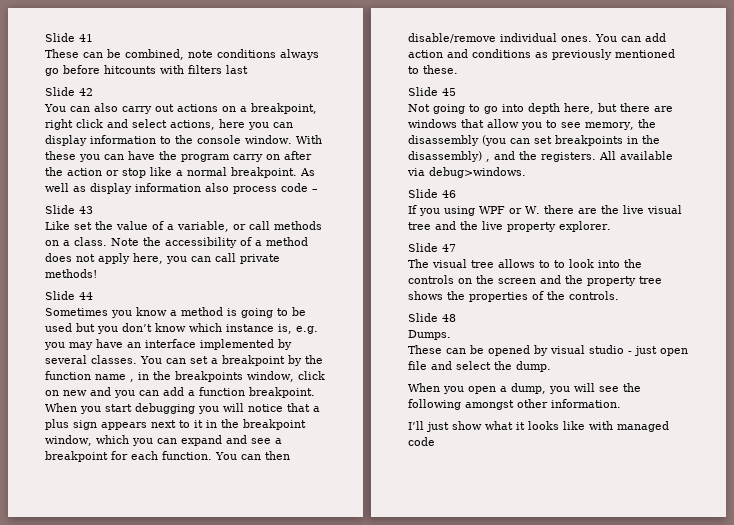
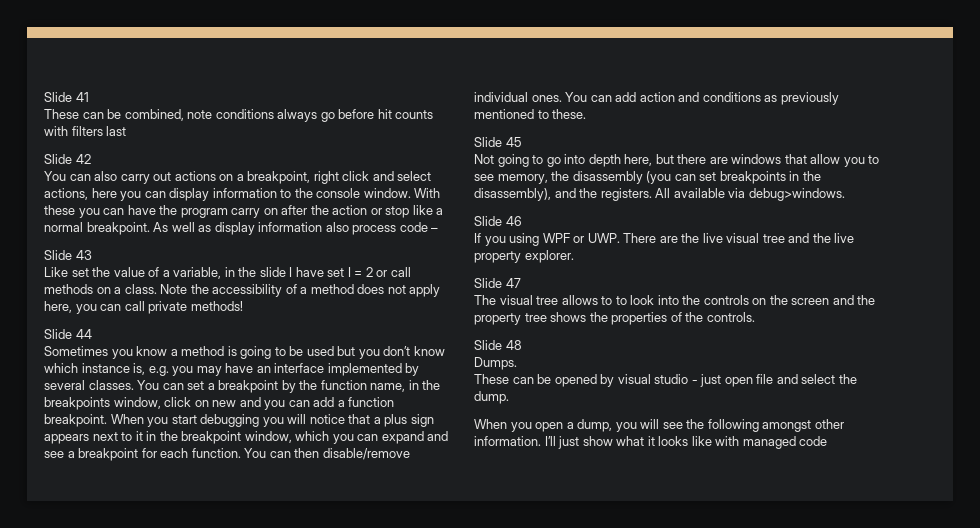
- These can be combined, note conditions always go before hitcounts with filters last
+ These can be combined, note conditions always go before hit counts with filters last
- Like set the value of a variable, or call methods on a class.
+ Like set the value of a variable, in the slide I have set I = 2 or call methods on a class.
- You can set a breakpoint by the function name , in the breakpoints window, click on new and you can add a function breakpoint.
+ You can set a breakpoint by the function name, in the breakpoints window, click on new and you can add a function breakpoint.
- Not going to go into depth here, but there are windows that allow you to see memory, the disassembly (you can set breakpoints in the disassembly) , and the registers.
+ Not going to go into depth here, but there are windows that allow you to see memory, the disassembly (you can set breakpoints in the disassembly), and the registers.
- If you using WPF or W. there are the live visual tree and the live property explorer.
+ If you using WPF or UWP. There are the live visual tree and the live property explorer.
- When you open a dump, you will see the following amongst other information.
- I’ll just show what it looks like with managed code
+ When you open a dump, you will see the following amongst other information. I’ll just show what it looks like with managed code

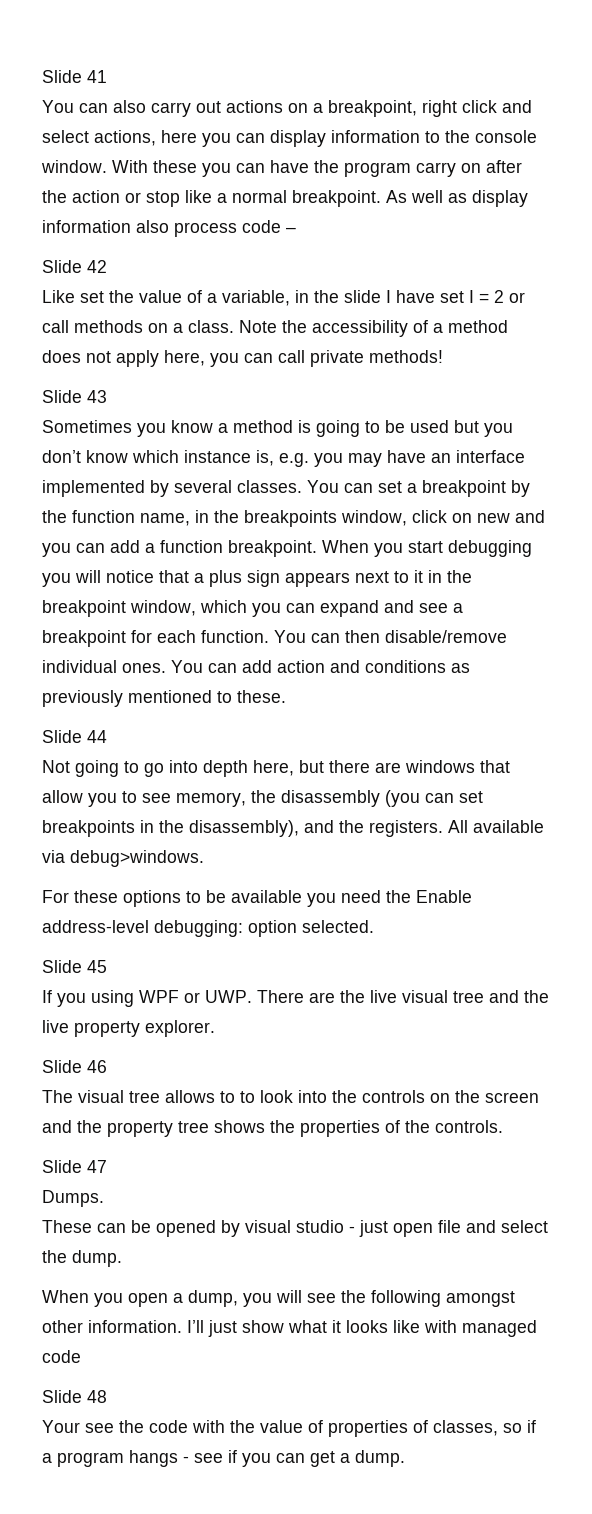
- These can be combined, note conditions always go before hit counts with filters last
- Slide 42
- Slide 43
+ Slide 42
- Slide 44
+ Slide 43
- Slide 45
+ Slide 44
- Slide 46
+ For these options to be available you need the Enable address-level debugging: option selected.
+ Slide 45
- Slide 47
+ Slide 46
- Slide 48
+ Slide 47
+ Slide 48
+ Your see the code with the value of properties of classes, so if a program hangs - see if you can get a dump.

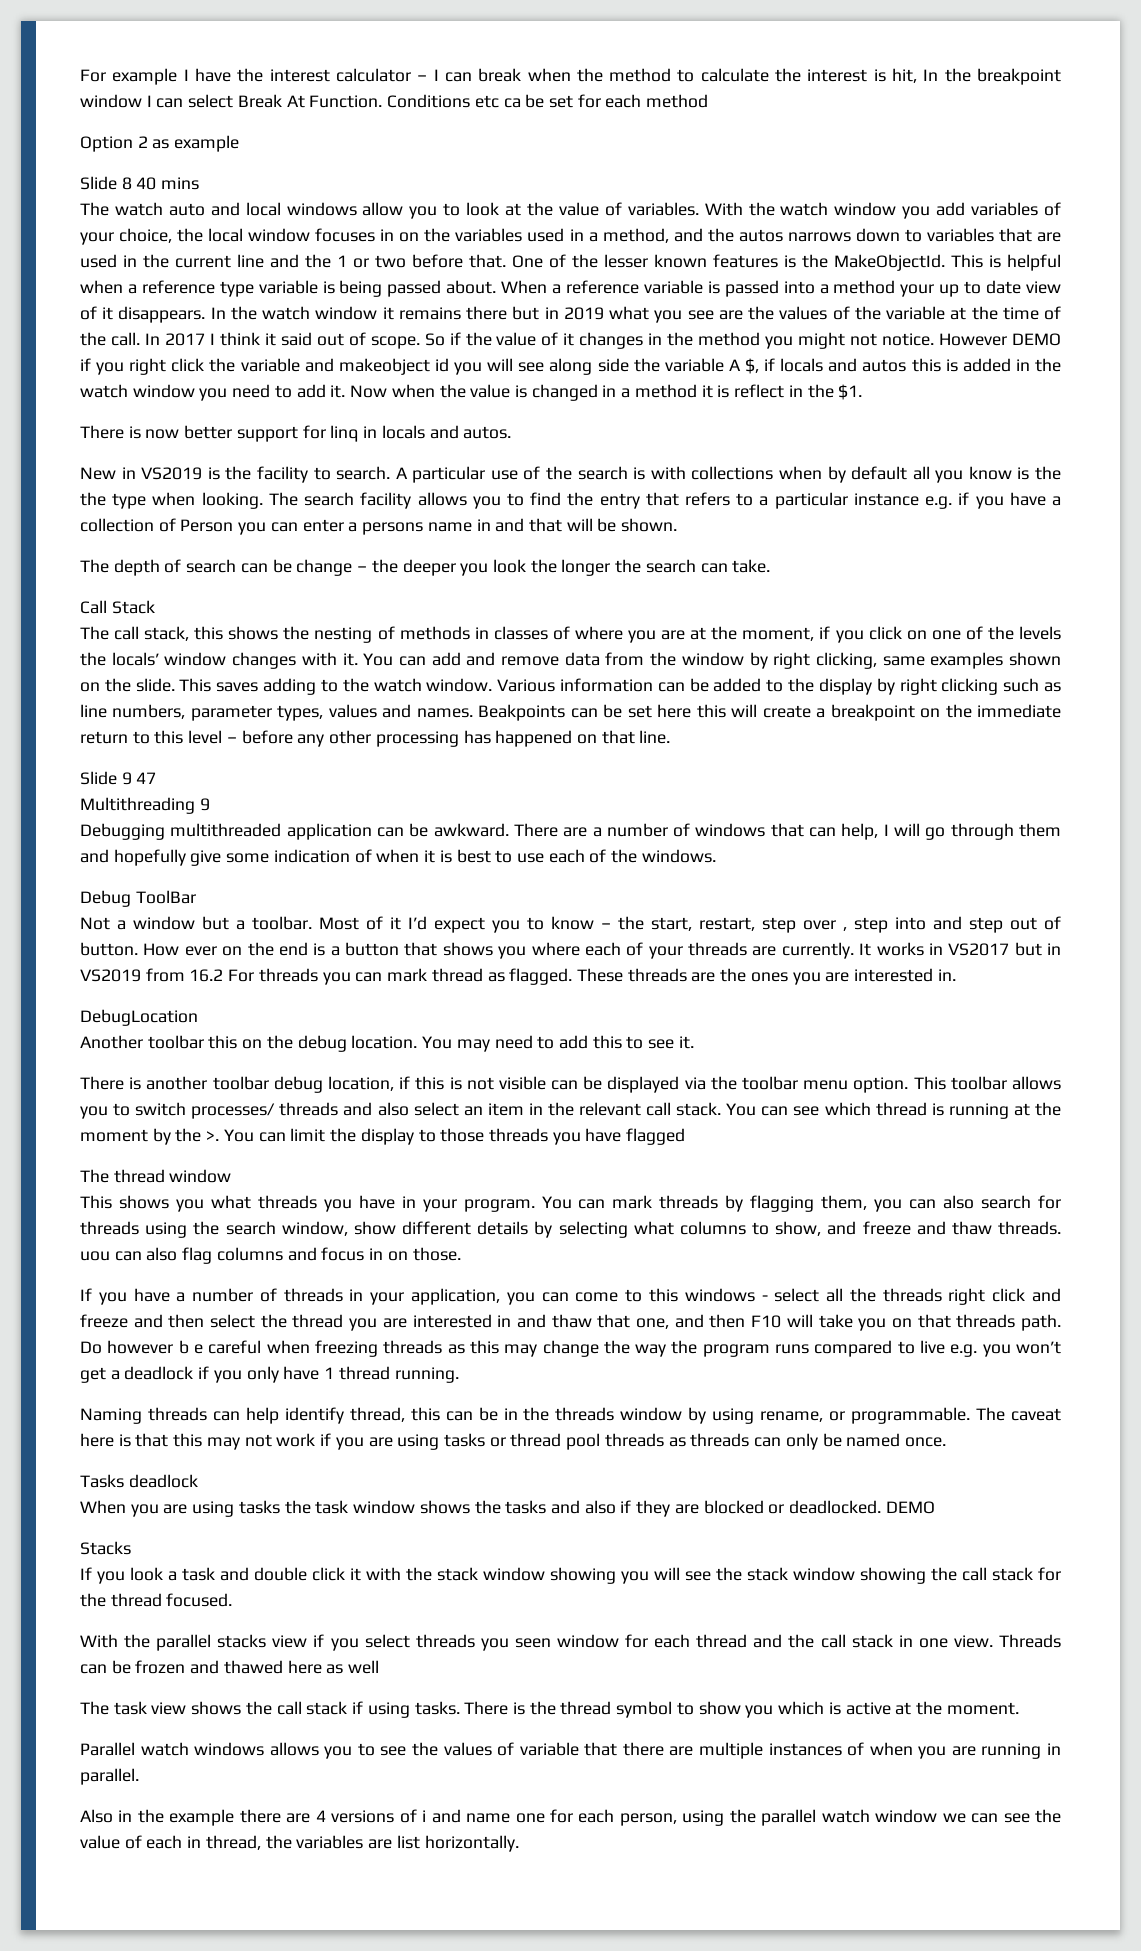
- Slide 41
- You can also carry out actions on a breakpoint, right click and select actions, here you can display information to the console window. With these you can have the program carry on after the action or stop like a normal breakpoint. As well as display information also process code –
- Slide 42
- Like set the value of a variable, in the slide I have set I = 2 or call methods on a class. Note the accessibility of a method does not apply here, you can call private methods!
- Slide 43
- Sometimes you know a method is going to be used but you don’t know which instance is, e.g. you may have an interface implemented by several classes. You can set a breakpoint by the function name, in the breakpoints window, click on new and you can add a function breakpoint. When you start debugging you will notice that a plus sign appears next to it in the breakpoint window, which you can expand and see a breakpoint for each function. You can then disable/remove individual ones. You can add action and conditions as previously mentioned to these.
- Slide 44
- Not going to go into depth here, but there are windows that allow you to see memory, the disassembly (you can set breakpoints in the disassembly), and the registers. All available via debug>windows.
- For these options to be available you need the Enable address-level debugging: option selected.
- Slide 45
- If you using WPF or UWP. There are the live visual tree and the live property explorer.
- Slide 46
- The visual tree allows to to look into the controls on the screen and the property tree shows the properties of the controls.
- Slide 47
- Dumps.
- These can be opened by visual studio - just open file and select the dump.
- When you open a dump, you will see the following amongst other information. I’ll just show what it looks like with managed code
- Slide 48
- Your see the code with the value of properties of classes, so if a program hangs - see if you can get a dump.
+ For example I have the interest calculator – I can break when the method to calculate the interest is hit, In the breakpoint window I can select Break At Function. Conditions etc ca be set for each method
+ Option 2 as example
+ Slide 8 40 mins
+ The watch auto and local windows allow you to look at the value of variables. With the watch window you add variables of your choice, the local window focuses in on the variables used in a method, and the autos narrows down to variables that are used in the current line and the 1 or two before that. One of the lesser known features is the MakeObjectId. This is helpful when a reference type variable is being passed about. When a reference variable is passed into a method your up to date view of it disappears. In the watch window it remains there but in 2019 what you see are the values of the variable at the time of the call. In 2017 I think it said out of scope. So if the value of it changes in the method you might not notice. However DEMO if you right click the variable and makeobject id you will see along side the variable A $, if locals and autos this is added in the watch window you need to add it. Now when the value is changed in a method it is reflect in the $1.
+ There is now better support for linq in locals and autos.
+ New in VS2019 is the facility to search. A particular use of the search is with collections when by default all you know is the the type when looking. The search facility allows you to find the entry that refers to a particular instance e.g. if you have a collection of Person you can enter a persons name in and that will be shown.
+ The depth of search can be change – the deeper you look the longer the search can take.
+ Call Stack
+ The call stack, this shows the nesting of methods in classes of where you are at the moment, if you click on one of the levels the locals’ window changes with it. You can add and remove data from the window by right clicking, same examples shown on the slide. This saves adding to the watch window. Various information can be added to the display by right clicking such as line numbers, parameter types, values and names. Beakpoints can be set here this will create a breakpoint on the immediate return to this level – before any other processing has happened on that line.
+ Slide 9 47
+ Multithreading 9
+ Debugging multithreaded application can be awkward. There are a number of windows that can help, I will go through them and hopefully give some indication of when it is best to use each of the windows.
+ Debug ToolBar
+ Not a window but a toolbar. Most of it I’d expect you to know – the start, restart, step over , step into and step out of button. How ever on the end is a button that shows you where each of your threads are currently. It works in VS2017 but in VS2019 from 16.2 For threads you can mark thread as flagged. These threads are the ones you are interested in.
+ DebugLocation
+ Another toolbar this on the debug location. You may need to add this to see it.
+ There is another toolbar debug location, if this is not visible can be displayed via the toolbar menu option. This toolbar allows you to switch processes/ threads and also select an item in the relevant call stack. You can see which thread is running at the moment by the >. You can limit the display to those threads you have flagged
+ The thread window
+ This shows you what threads you have in your program. You can mark threads by flagging them, you can also search for threads using the search window, show different details by selecting what columns to show, and freeze and thaw threads. uou can also flag columns and focus in on those.
+ If you have a number of threads in your application, you can come to this windows - select all the threads right click and freeze and then select the thread you are interested in and thaw that one, and then F10 will take you on that threads path. Do however b e careful when freezing threads as this may change the way the program runs compared to live e.g. you won’t get a deadlock if you only have 1 thread running.
+ Naming threads can help identify thread, this can be in the threads window by using rename, or programmable. The caveat here is that this may not work if you are using tasks or thread pool threads as threads can only be named once.
+ Tasks deadlock
+ When you are using tasks the task window shows the tasks and also if they are blocked or deadlocked. DEMO
+ Stacks
+ If you look a task and double click it with the stack window showing you will see the stack window showing the call stack for the thread focused.
+ With the parallel stacks view if you select threads you seen window for each thread and the call stack in one view. Threads can be frozen and thawed here as well
+ The task view shows the call stack if using tasks. There is the thread symbol to show you which is active at the moment.
+ Parallel watch windows allows you to see the values of variable that there are multiple instances of when you are running in parallel.
+ Also in the example there are 4 versions of i and name one for each person, using the parallel watch window we can see the value of each in thread, the variables are list horizontally.

